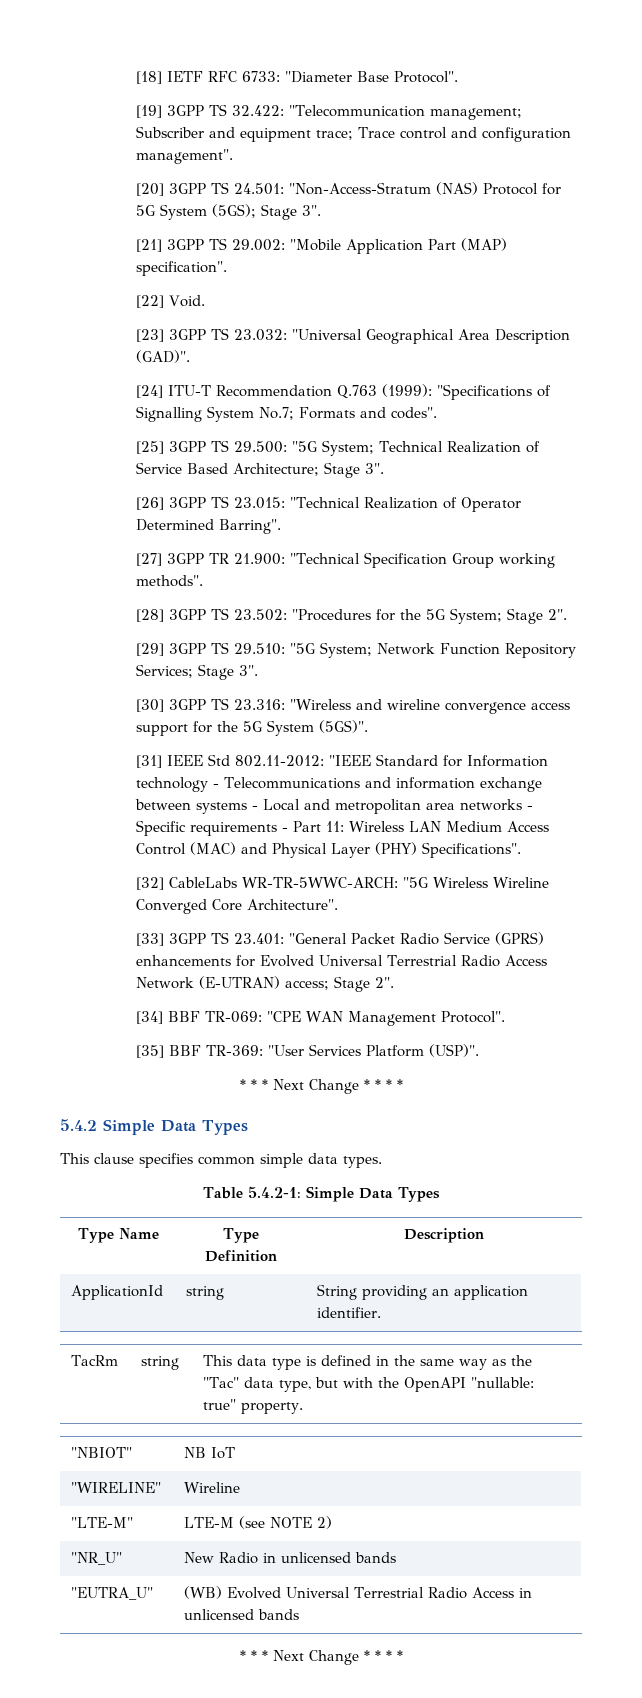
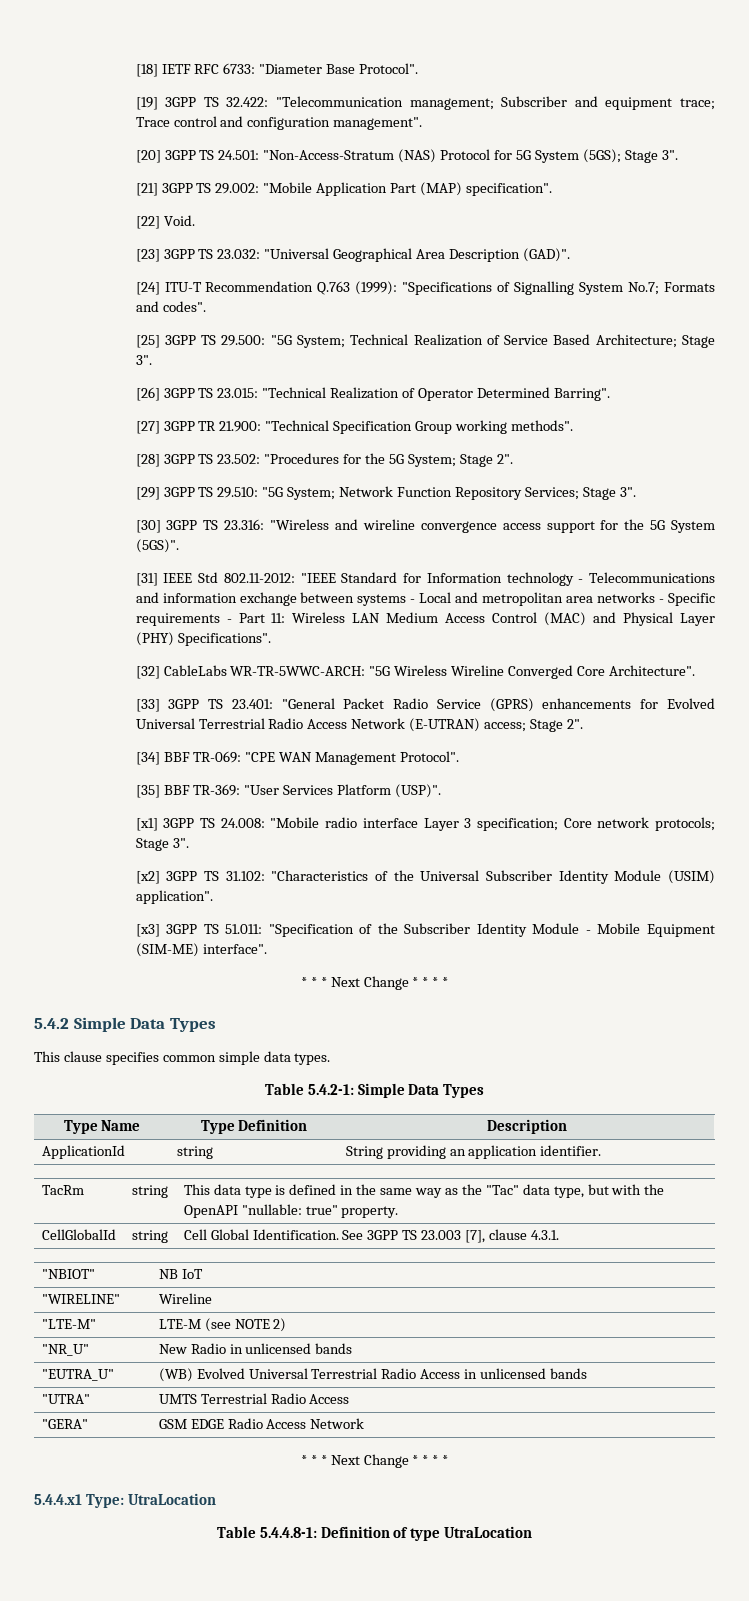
+ [x1] 3GPP TS 24.008: "Mobile radio interface Layer 3 specification; Core network protocols; Stage 3".
+ [x2] 3GPP TS 31.102: "Characteristics of the Universal Subscriber Identity Module (USIM) application".
+ [x3] 3GPP TS 51.011: "Specification of the Subscriber Identity Module - Mobile Equipment (SIM-ME) interface".
+ CellGlobalId | string | Cell Global Identification. See 3GPP TS 23.003 [7], clause 4.3.1.
  "EUTRA_U" | (WB) Evolved Universal Terrestrial Radio Access in unlicensed bands
+ "UTRA" | UMTS Terrestrial Radio Access
+ "GERA" | GSM EDGE Radio Access Network
  * * * Next Change * * * *
+ 5.4.4.x1 Type: UtraLocation
+ Table 5.4.4.8-1: Definition of type UtraLocation

